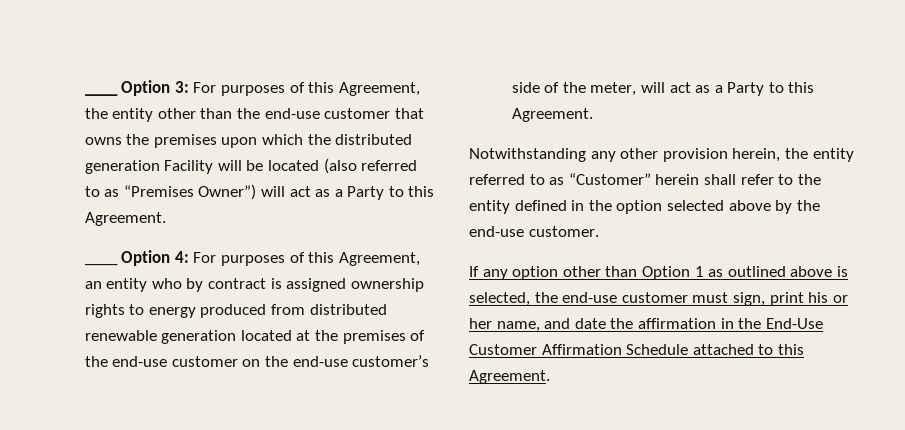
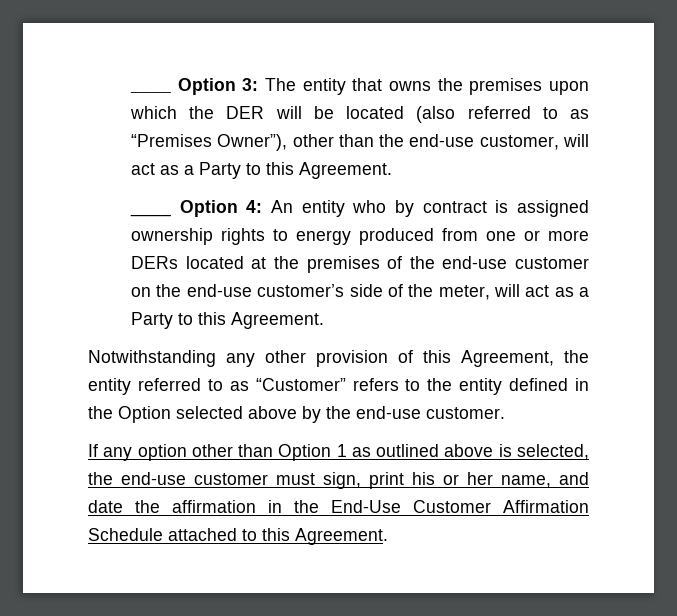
- ____ Option 3: For purposes of this Agreement, the entity other than the end-use customer that owns the premises upon which the distributed generation Facility will be located (also referred to as “Premises Owner”) will act as a Party to this Agreement.
+ ____ Option 3: The entity that owns the premises upon which the DER will be located (also referred to as “Premises Owner”), other than the end-use customer, will act as a Party to this Agreement.
- ____ Option 4: For purposes of this Agreement, an entity who by contract is assigned ownership rights to energy produced from distributed renewable generation located at the premises of the end-use customer on the end-use customer’s side of the meter, will act as a Party to this Agreement.
+ ____ Option 4: An entity who by contract is assigned ownership rights to energy produced from one or more DERs located at the premises of the end-use customer on the end-use customer’s side of the meter, will act as a Party to this Agreement.
- Notwithstanding any other provision herein, the entity referred to as “Customer” herein shall refer to the entity defined in the option selected above by the end-use customer.
+ Notwithstanding any other provision of this Agreement, the entity referred to as “Customer” refers to the entity defined in the Option selected above by the end-use customer.

